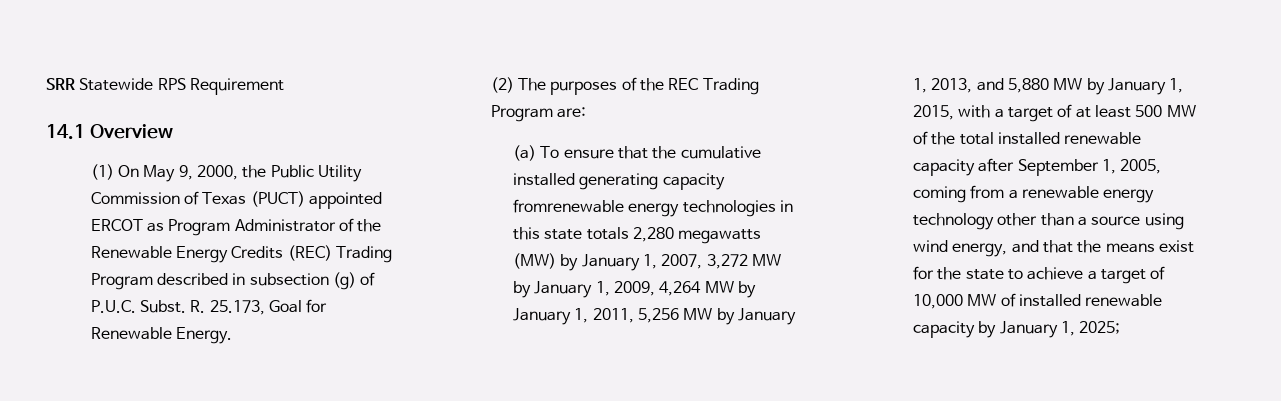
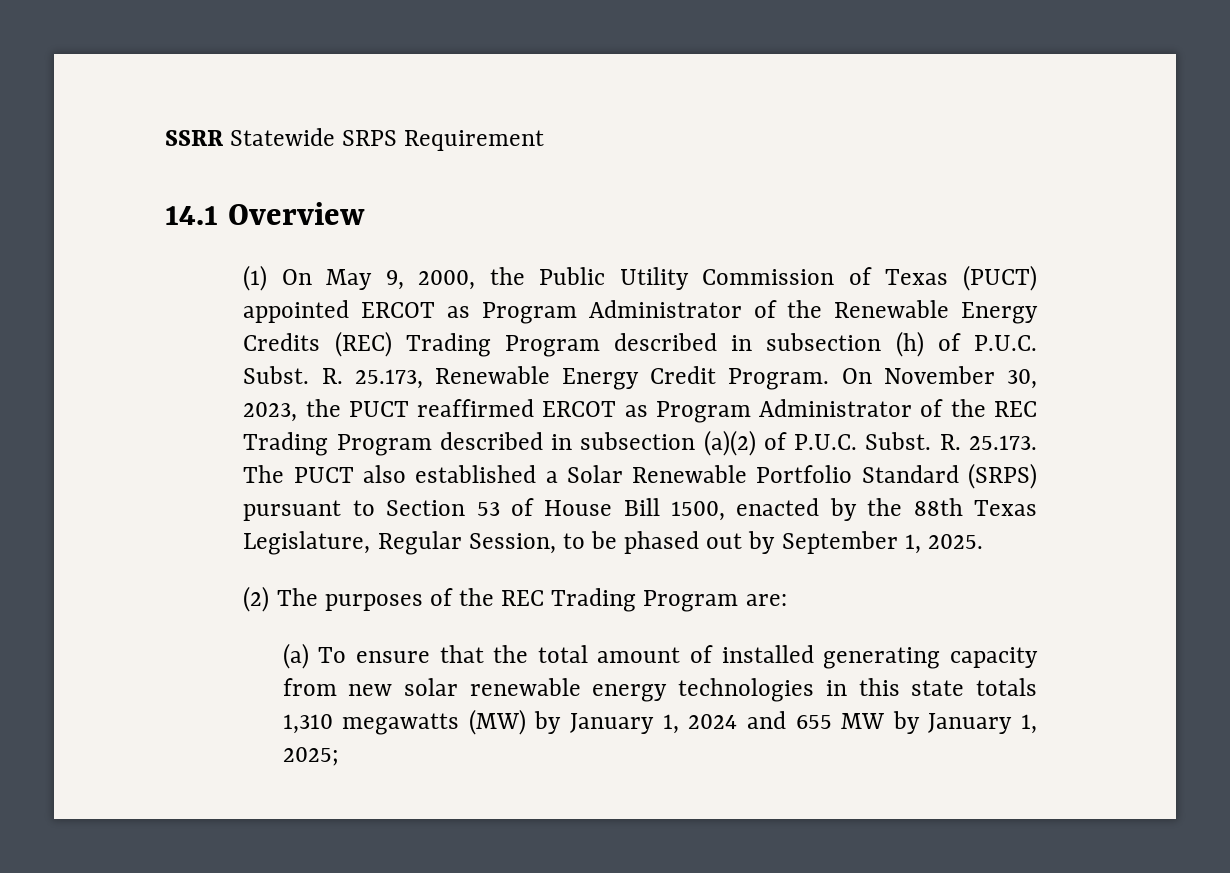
- SRR Statewide RPS Requirement
+ SSRR Statewide SRPS Requirement
- (1) On May 9, 2000, the Public Utility Commission of Texas (PUCT) appointed ERCOT as Program Administrator of the Renewable Energy Credits (REC) Trading Program described in subsection (g) of P.U.C. Subst.
+ (1) On May 9, 2000, the Public Utility Commission of Texas (PUCT) appointed ERCOT as Program Administrator of the Renewable Energy Credits (REC) Trading Program described in subsection (h) of P.U.C. Subst.
- R. 25.173, Goal for Renewable Energy.
+ R. 25.173, Renewable Energy Credit Program. On November 30, 2023, the PUCT reaffirmed ERCOT as Program Administrator of the REC Trading Program described in subsection (a)(2) of P.U.C. Subst. R. 25.173. The PUCT also established a Solar Renewable Portfolio Standard (SRPS) pursuant to Section 53 of House Bill 1500, enacted by the 88th Texas Legislature, Regular Session, to be phased out by September 1, 2025.
- (a) To ensure that the cumulative installed generating capacity fromrenewable energy technologies in this state totals 2,280 megawatts (MW) by January 1, 2007, 3,272 MW by January 1, 2009, 4,264 MW by January 1, 2011, 5,256 MW by January 1, 2013, and 5,880 MW by January 1, 2015, with a target of at least 500 MW of the total installed renewable capacity after September 1, 2005, coming from a renewable energy technology other than a source using wind energy, and that the means exist for the state to achieve a target of 10,000 MW of installed renewable capacity by January 1, 2025;
+ (a) To ensure that the total amount of installed generating capacity from new solar renewable energy technologies in this state totals 1,310 megawatts (MW) by January 1, 2024 and 655 MW by January 1, 2025;

